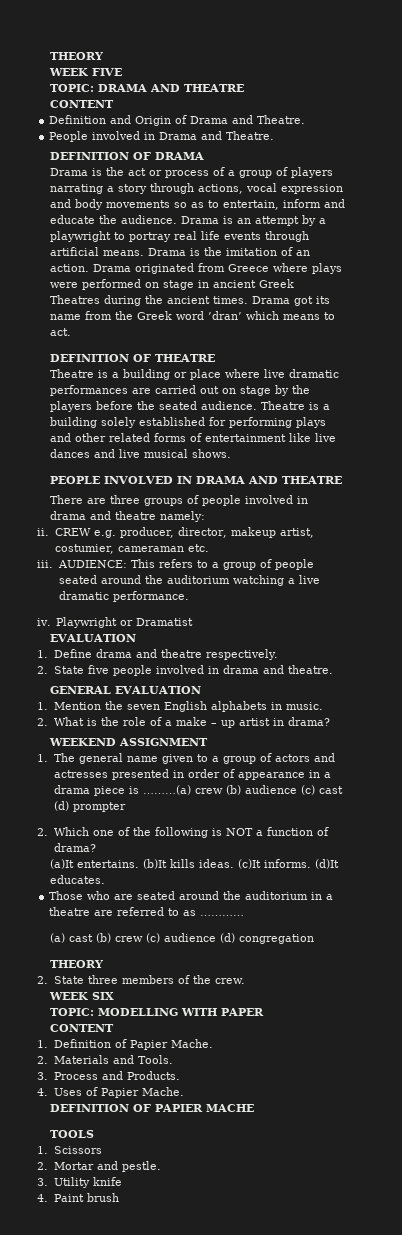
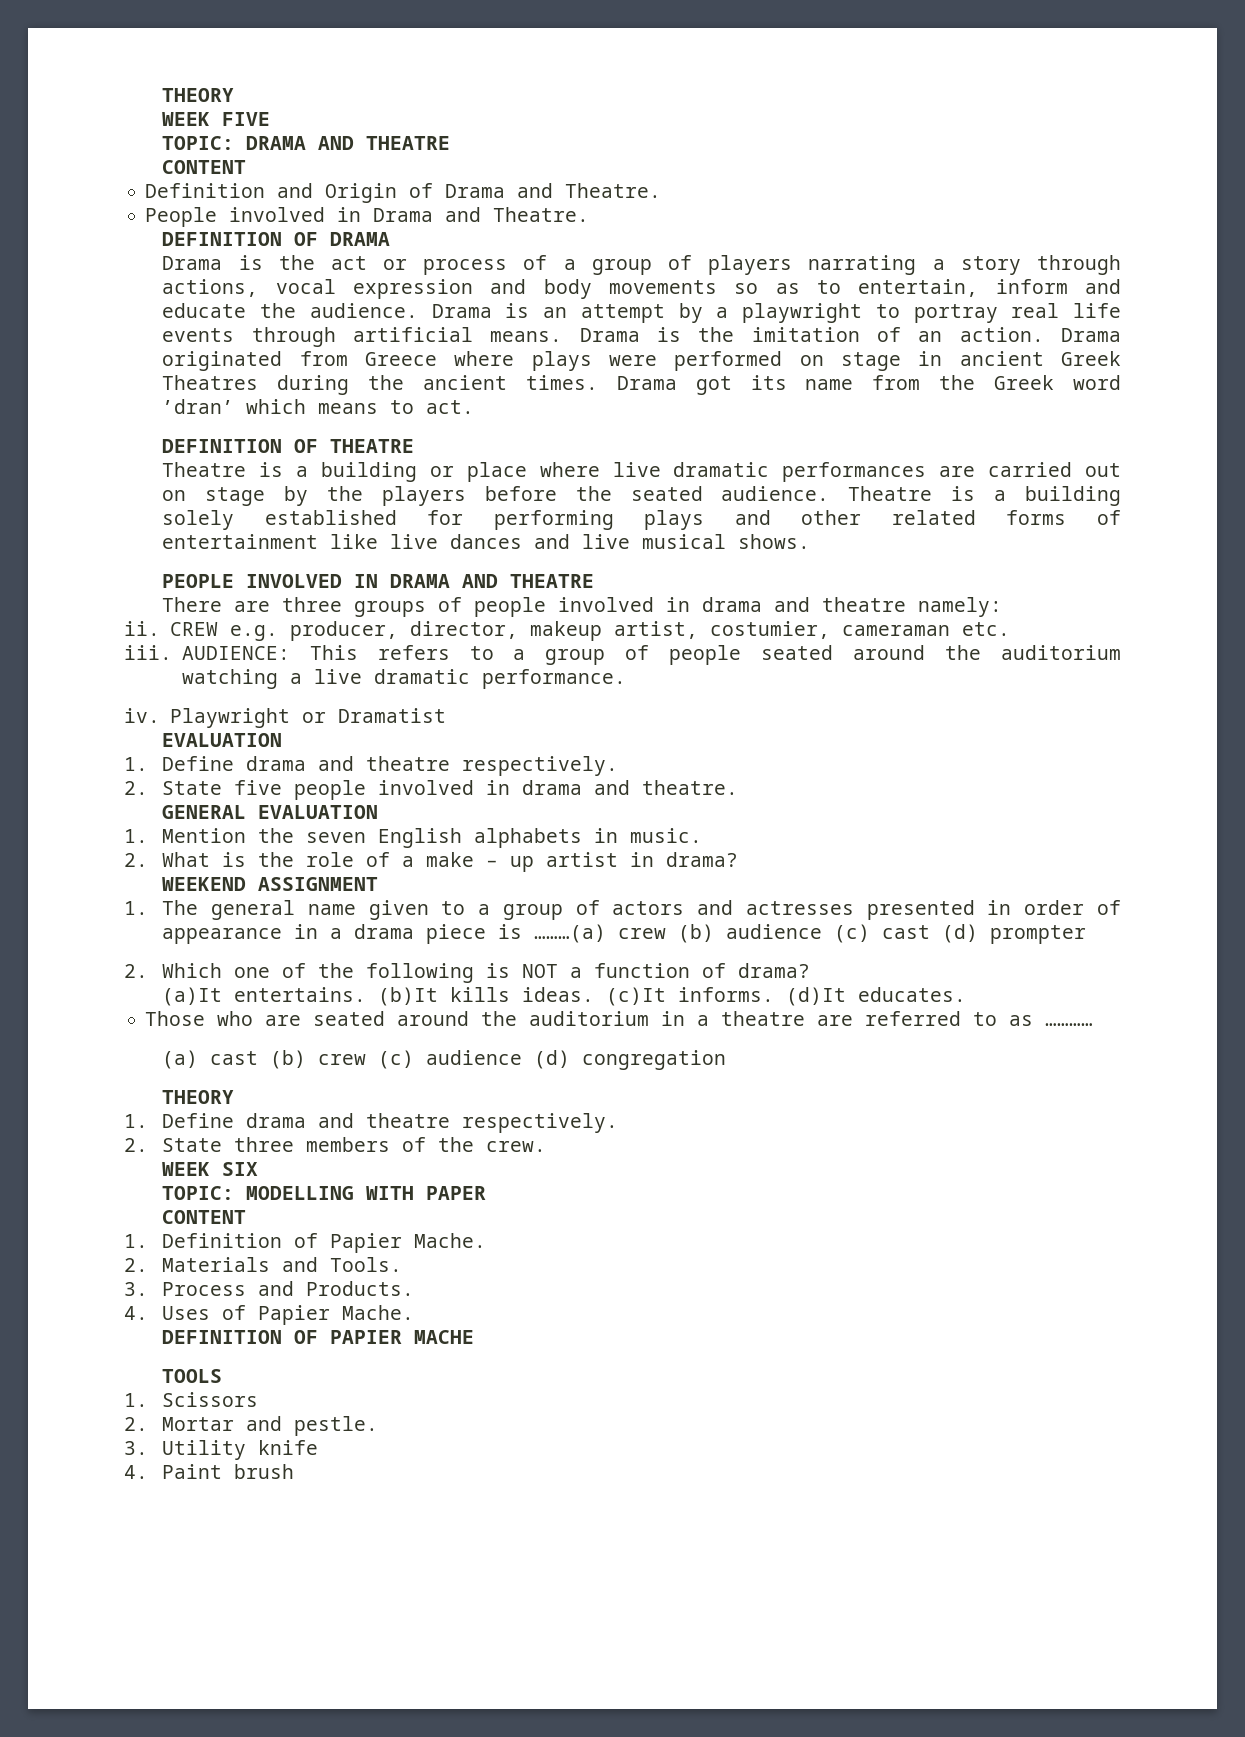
  (a) cast (b) crew (c) audience (d) congregation
  THEORY
+ 1. Define drama and theatre respectively.

